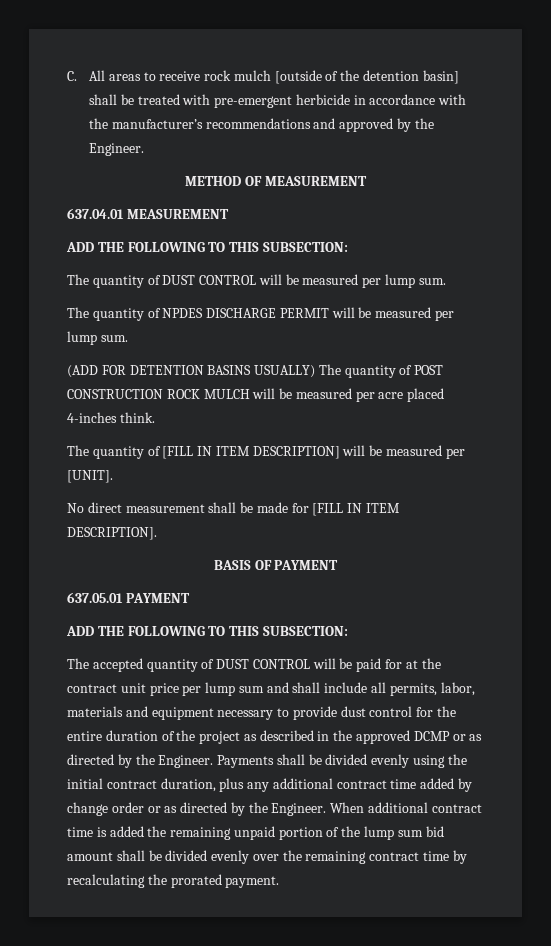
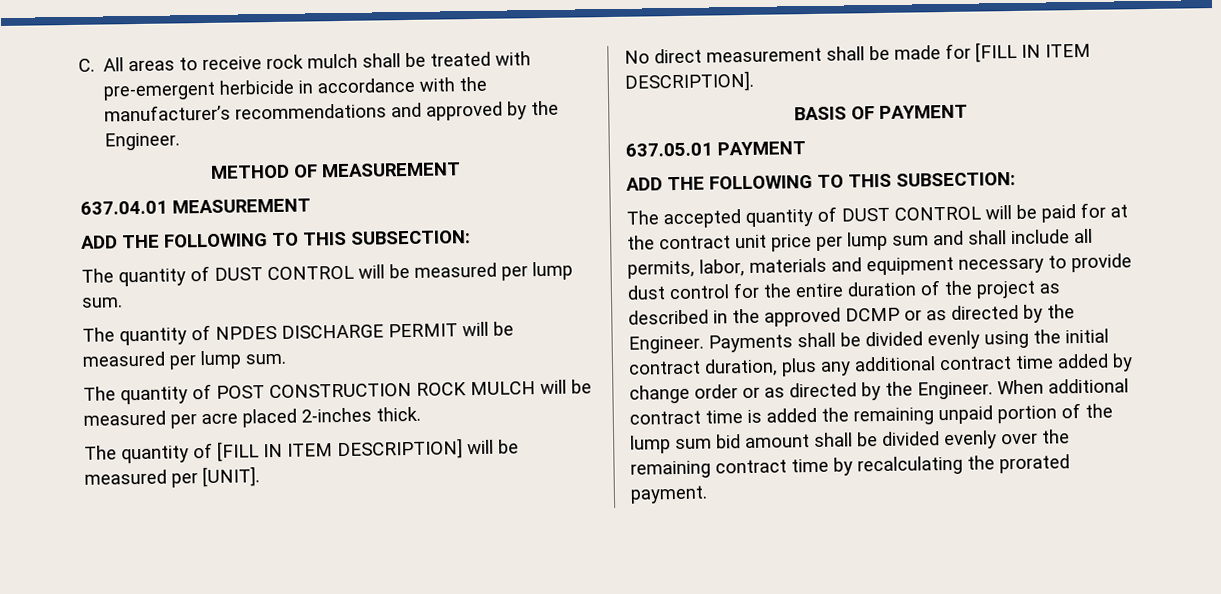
- C. All areas to receive rock mulch [outside of the detention basin] shall be treated with pre-emergent herbicide in accordance with the manufacturer’s recommendations and approved by the Engineer.
+ C. All areas to receive rock mulch shall be treated with pre-emergent herbicide in accordance with the manufacturer’s recommendations and approved by the Engineer.
- (ADD FOR DETENTION BASINS USUALLY) The quantity of POST CONSTRUCTION ROCK MULCH will be measured per acre placed 4-inches think.
+ The quantity of POST CONSTRUCTION ROCK MULCH will be measured per acre placed 2-inches thick.

